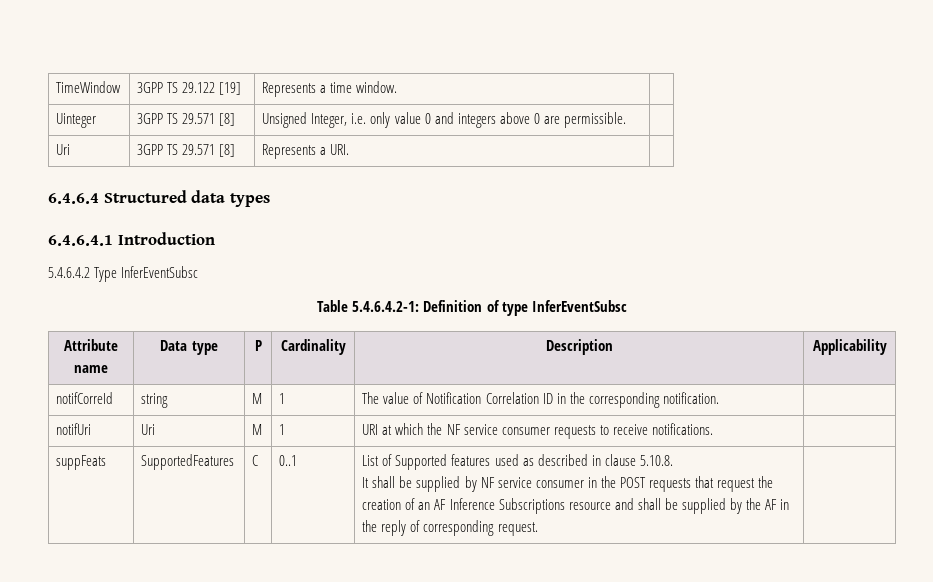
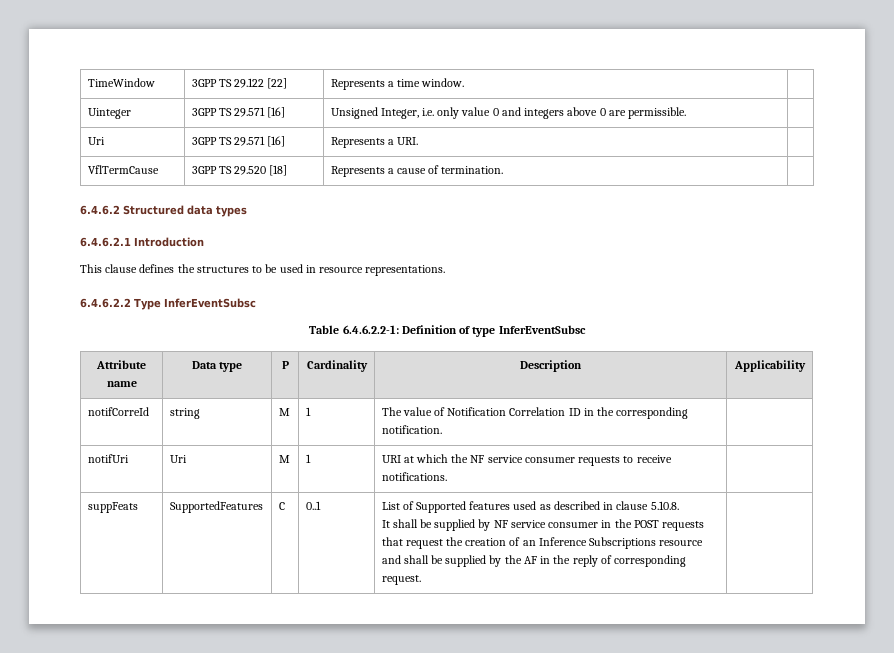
- TimeWindow | 3GPP TS 29.122 [19] | Represents a time window. |
+ TimeWindow | 3GPP TS 29.122 [22] | Represents a time window. |
- Uinteger | 3GPP TS 29.571 [8] | Unsigned Integer, i.e. only value 0 and integers above 0 are permissible. |
+ Uinteger | 3GPP TS 29.571 [16] | Unsigned Integer, i.e. only value 0 and integers above 0 are permissible. |
- Uri | 3GPP TS 29.571 [8] | Represents a URI. |
+ Uri | 3GPP TS 29.571 [16] | Represents a URI. |
- 6.4.6.4 Structured data types
+ VflTermCause | 3GPP TS 29.520 [18] | Represents a cause of termination. |
+ 6.4.6.2 Structured data types
- 6.4.6.4.1 Introduction
+ 6.4.6.2.1 Introduction
- 5.4.6.4.2 Type InferEventSubsc
+ This clause defines the structures to be used in resource representations.
+ 6.4.6.2.2 Type InferEventSubsc
- Table 5.4.6.4.2-1: Definition of type InferEventSubsc
+ Table 6.4.6.2.2-1: Definition of type InferEventSubsc
- It shall be supplied by NF service consumer in the POST requests that request the creation of an AF Inference Subscriptions resource and shall be supplied by the AF in the reply of corresponding request.
+ It shall be supplied by NF service consumer in the POST requests that request the creation of an Inference Subscriptions resource and shall be supplied by the AF in the reply of corresponding request.

